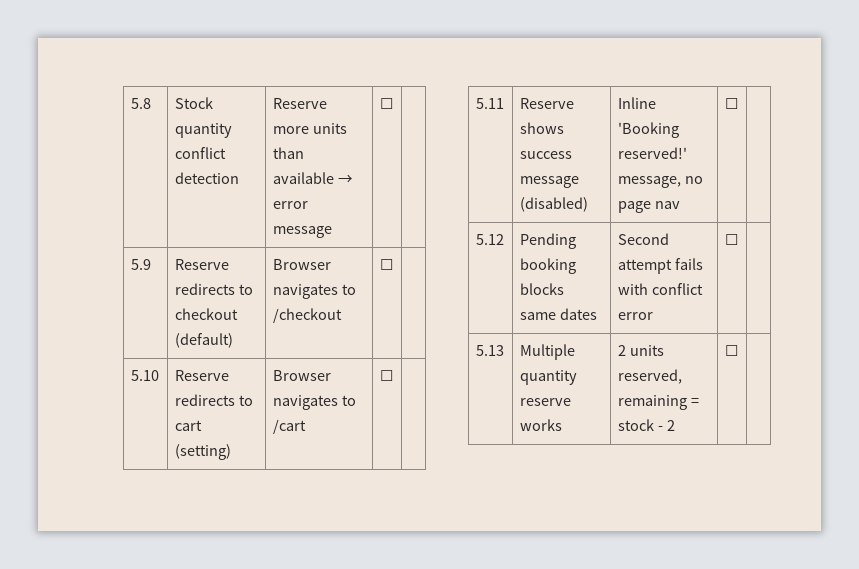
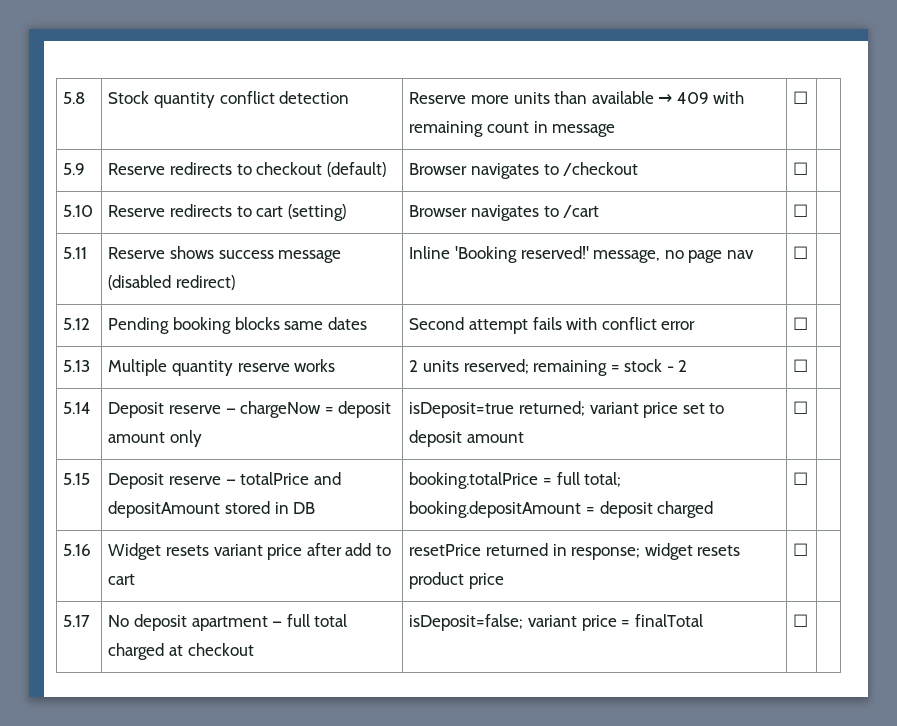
- 5.8 | Stock quantity conflict detection | Reserve more units than available → error message | ☐ |
+ 5.8 | Stock quantity conflict detection | Reserve more units than available → 409 with remaining count in message | ☐ |
- 5.11 | Reserve shows success message (disabled) | Inline 'Booking reserved!' message, no page nav | ☐ |
+ 5.11 | Reserve shows success message (disabled redirect) | Inline 'Booking reserved!' message, no page nav | ☐ |
- 5.13 | Multiple quantity reserve works | 2 units reserved, remaining = stock - 2 | ☐ |
+ 5.13 | Multiple quantity reserve works | 2 units reserved; remaining = stock - 2 | ☐ |
+ 5.14 | Deposit reserve — chargeNow = deposit amount only | isDeposit=true returned; variant price set to deposit amount | ☐ |
+ 5.15 | Deposit reserve — totalPrice and depositAmount stored in DB | booking.totalPrice = full total; booking.depositAmount = deposit charged | ☐ |
+ 5.16 | Widget resets variant price after add to cart | resetPrice returned in response; widget resets product price | ☐ |
+ 5.17 | No deposit apartment — full total charged at checkout | isDeposit=false; variant price = finalTotal | ☐ |

